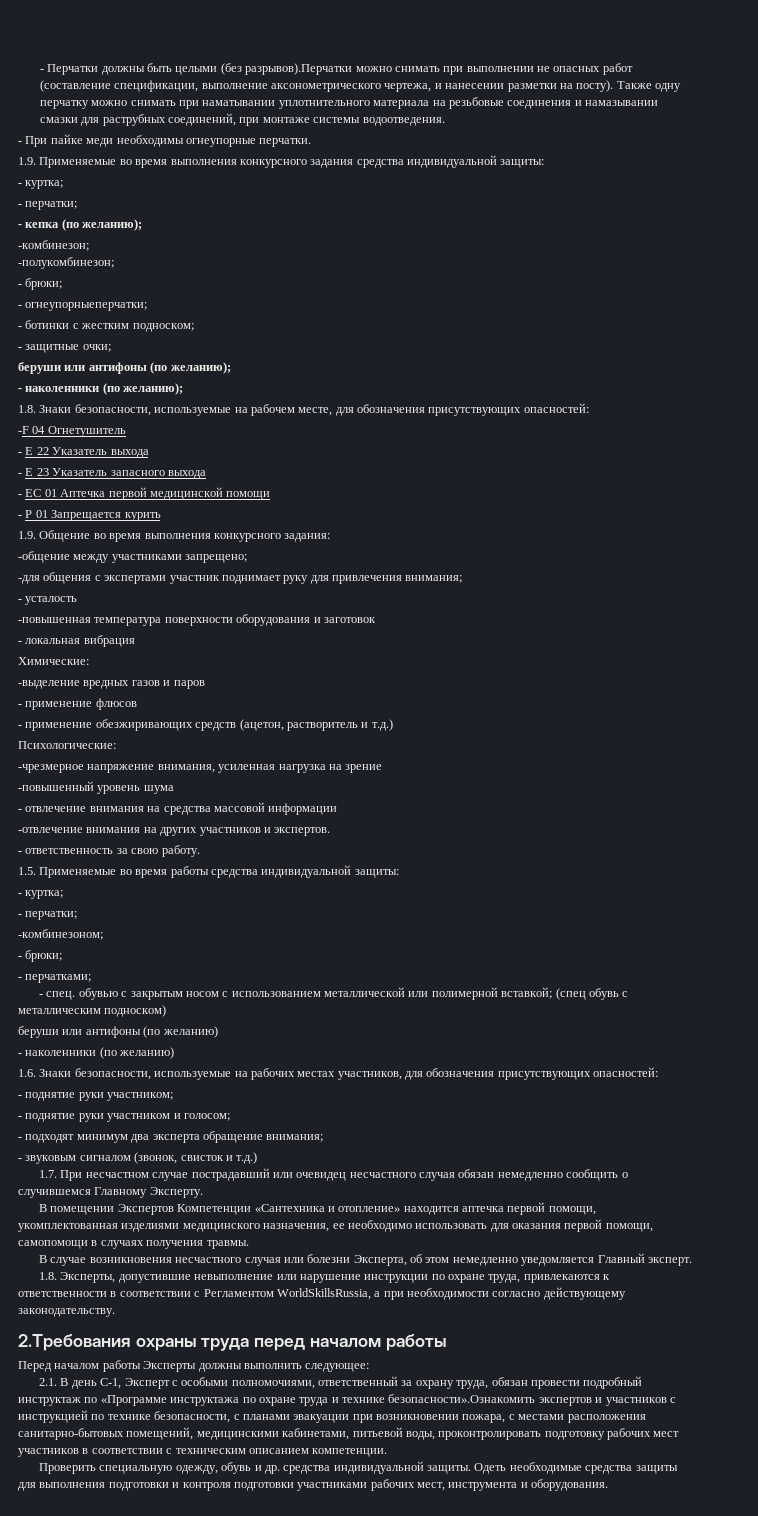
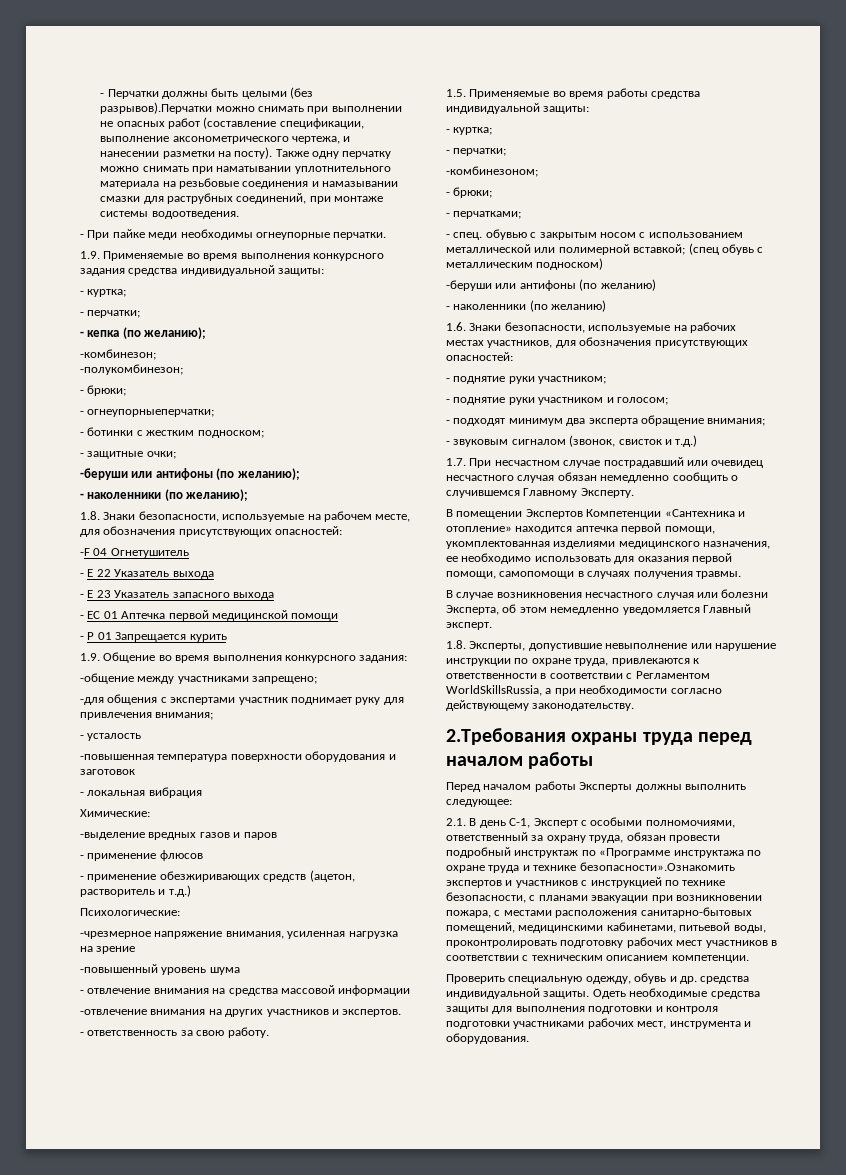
- беруши или антифоны (по желанию);
+ -беруши или антифоны (по желанию);
- беруши или антифоны (по желанию)
+ -беруши или антифоны (по желанию)

